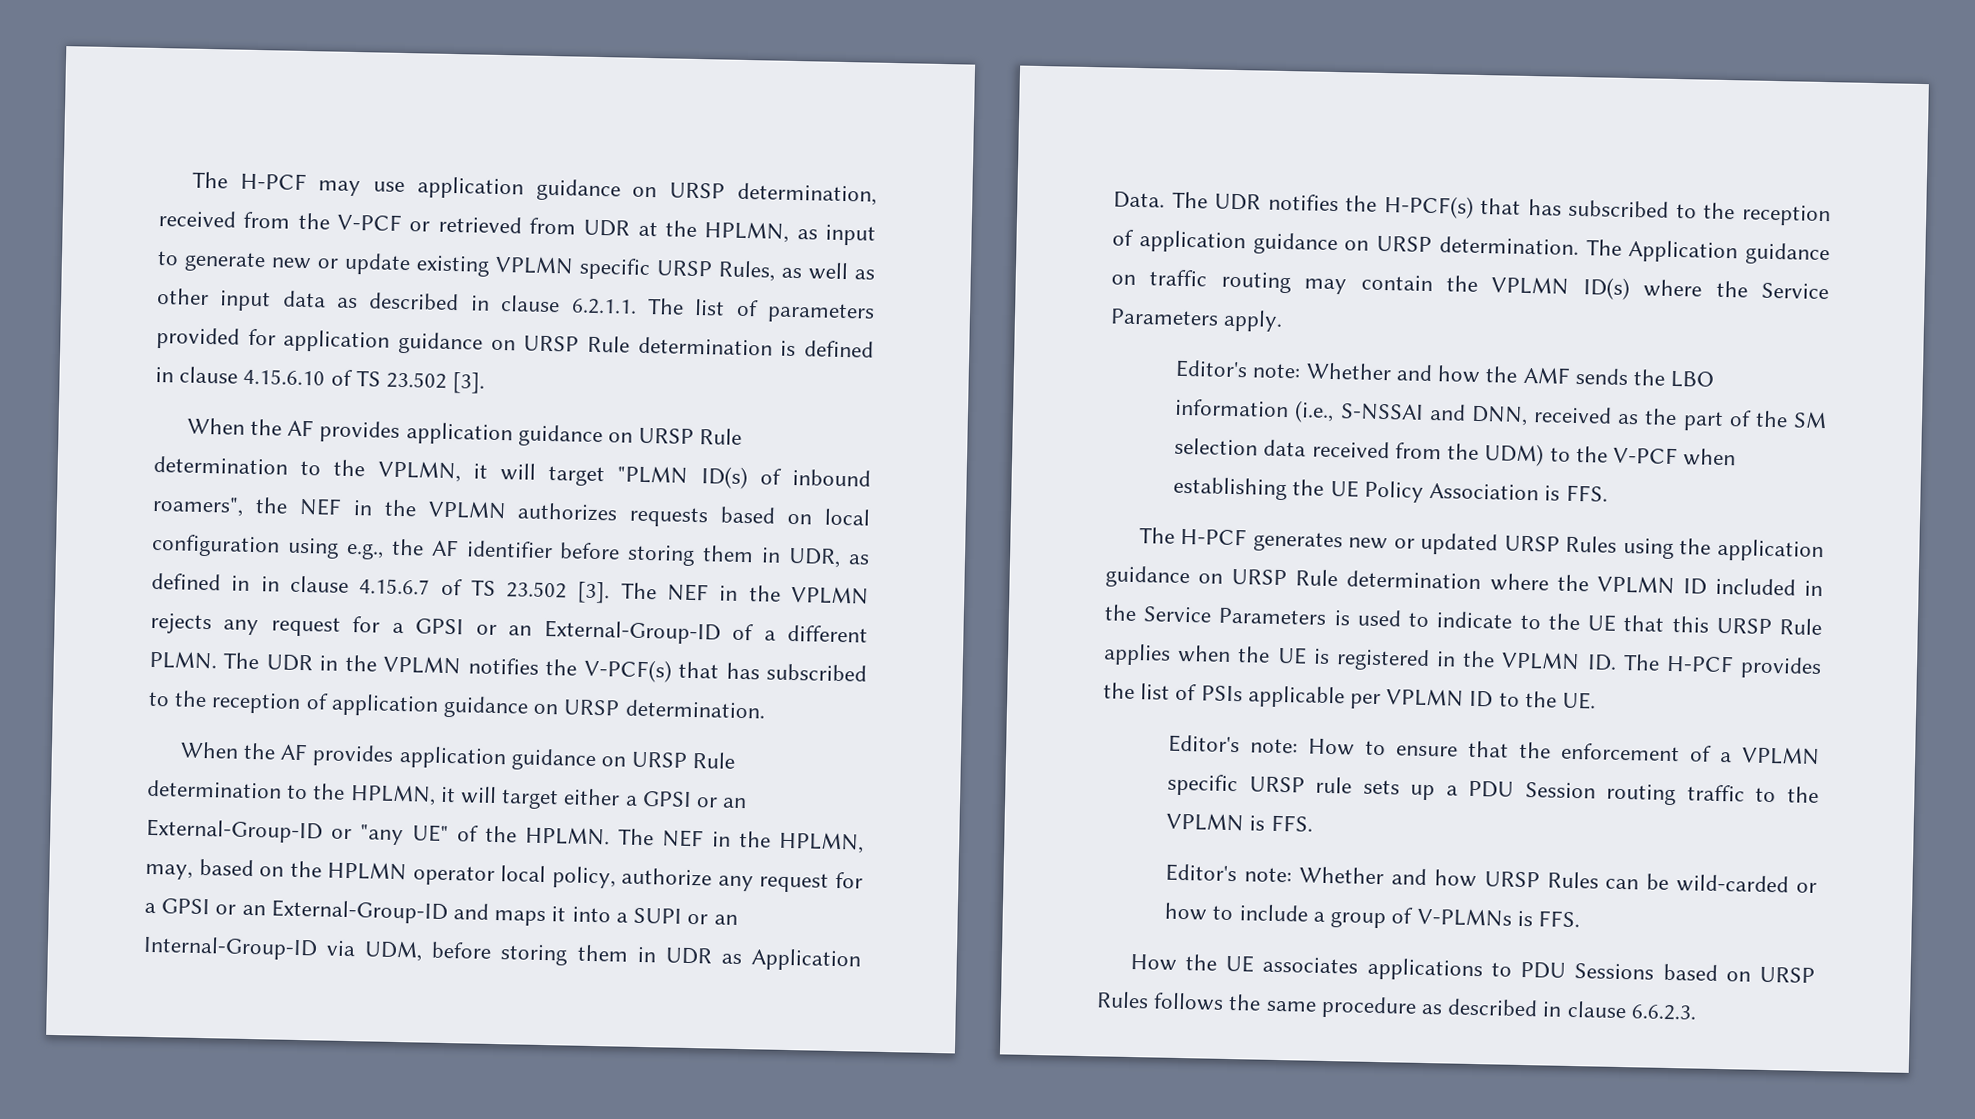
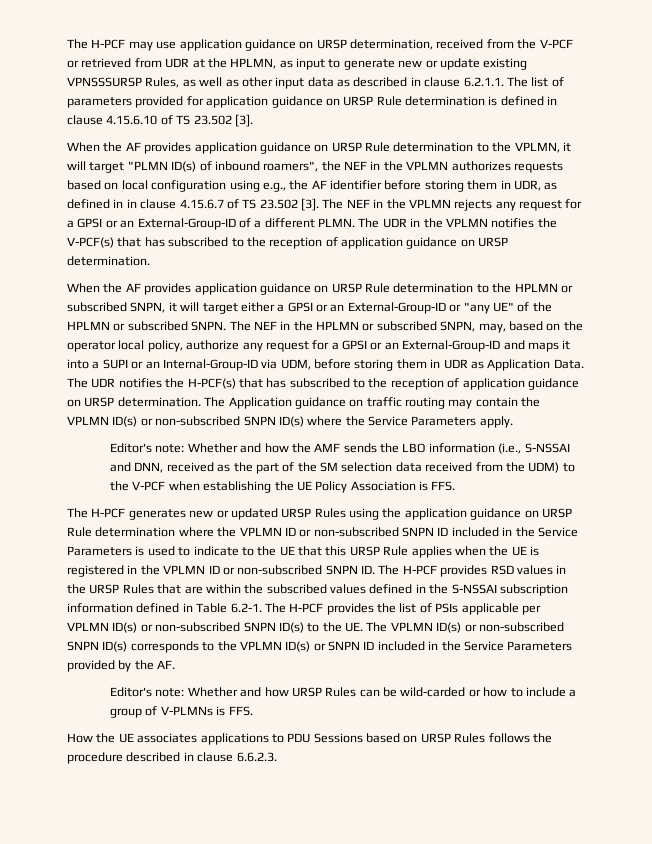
- The H-PCF may use application guidance on URSP determination, received from the V-PCF or retrieved from UDR at the HPLMN, as input to generate new or update existing VPLMN specific URSP Rules, as well as other input data as described in clause 6.2.1.1. The list of parameters provided for application guidance on URSP Rule determination is defined in clause 4.15.6.10 of TS 23.502 [3].
+ The H-PCF may use application guidance on URSP determination, received from the V-PCF or retrieved from UDR at the HPLMN, as input to generate new or update existing VPNSSSURSP Rules, as well as other input data as described in clause 6.2.1.1. The list of parameters provided for application guidance on URSP Rule determination is defined in clause 4.15.6.10 of TS 23.502 [3].
- When the AF provides application guidance on URSP Rule determination to the HPLMN, it will target either a GPSI or an External-Group-ID or "any UE" of the HPLMN. The NEF in the HPLMN, may, based on the HPLMN operator local policy, authorize any request for a GPSI or an External-Group-ID and maps it into a SUPI or an Internal-Group-ID via UDM, before storing them in UDR as Application Data.
+ When the AF provides application guidance on URSP Rule determination to the HPLMN or subscribed SNPN, it will target either a GPSI or an External-Group-ID or "any UE" of the HPLMN or subscribed SNPN. The NEF in the HPLMN or subscribed SNPN, may, based on the operator local policy, authorize any request for a GPSI or an External-Group-ID and maps it into a SUPI or an Internal-Group-ID via UDM, before storing them in UDR as Application Data.
- The Application guidance on traffic routing may contain the VPLMN ID(s) where the Service Parameters apply.
+ The Application guidance on traffic routing may contain the VPLMN ID(s) or non-subscribed SNPN ID(s) where the Service Parameters apply.
- The H-PCF generates new or updated URSP Rules using the application guidance on URSP Rule determination where the VPLMN ID included in the Service Parameters is used to indicate to the UE that this URSP Rule applies when the UE is registered in the VPLMN ID. The H-PCF provides the list of PSIs applicable per VPLMN ID to the UE.
- Editor's note: How to ensure that the enforcement of a VPLMN specific URSP rule sets up a PDU Session routing traffic to the VPLMN is FFS.
+ The H-PCF generates new or updated URSP Rules using the application guidance on URSP Rule determination where the VPLMN ID or non-subscribed SNPN ID included in the Service Parameters is used to indicate to the UE that this URSP Rule applies when the UE is registered in the VPLMN ID or non-subscribed SNPN ID. The H-PCF provides RSD values in the URSP Rules that are within the subscribed values defined in the S-NSSAI subscription information defined in Table 6.2-1. The H-PCF provides the list of PSIs applicable per VPLMN ID(s) or non-subscribed SNPN ID(s) to the UE. The VPLMN ID(s) or non-subscribed SNPN ID(s) corresponds to the VPLMN ID(s) or SNPN ID included in the Service Parameters provided by the AF.
- How the UE associates applications to PDU Sessions based on URSP Rules follows the same procedure as described in clause 6.6.2.3.
+ How the UE associates applications to PDU Sessions based on URSP Rules follows the procedure described in clause 6.6.2.3.

